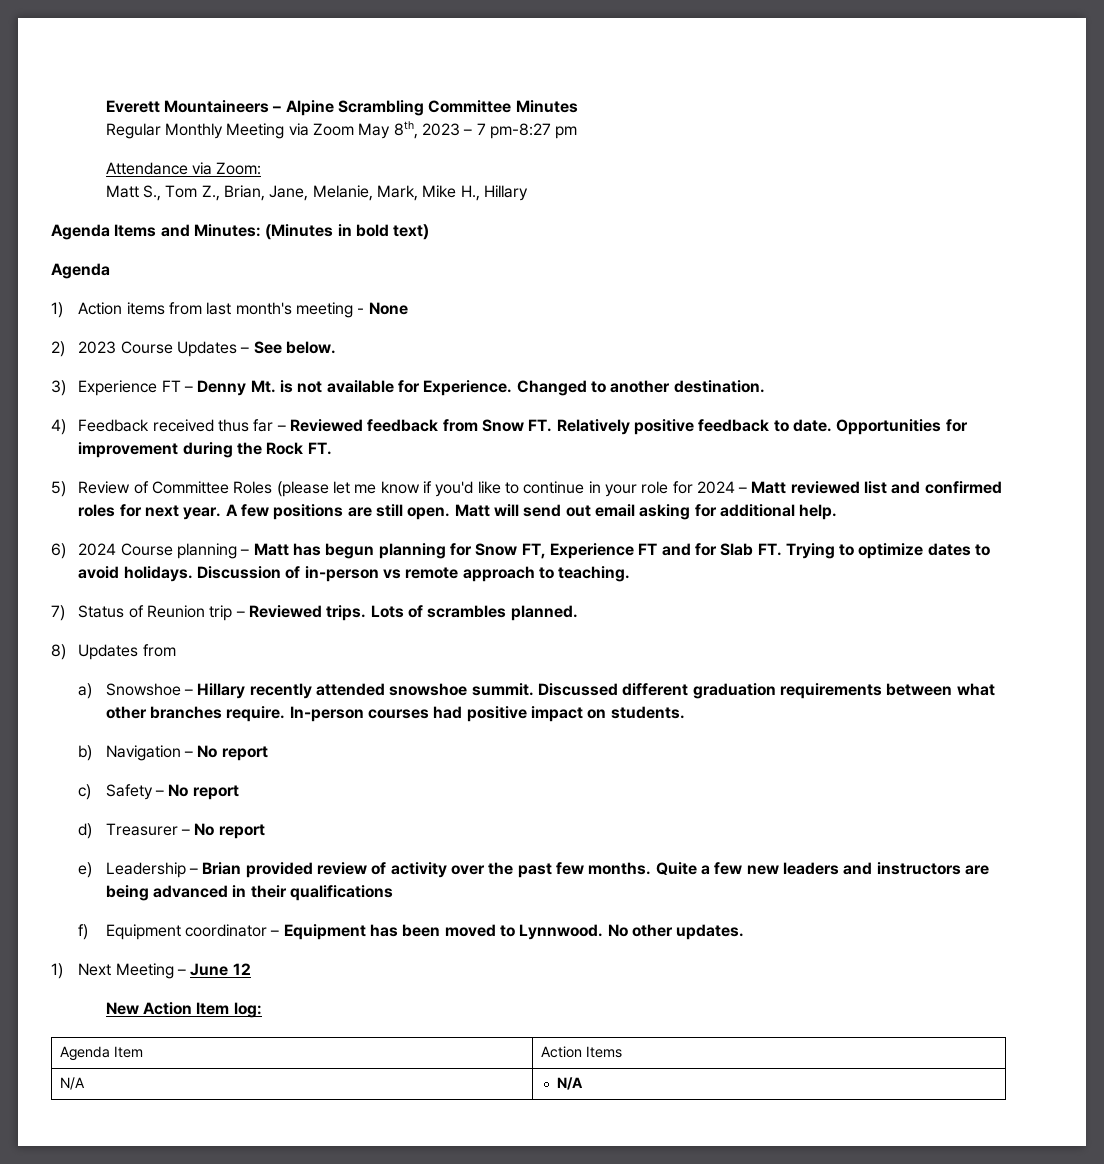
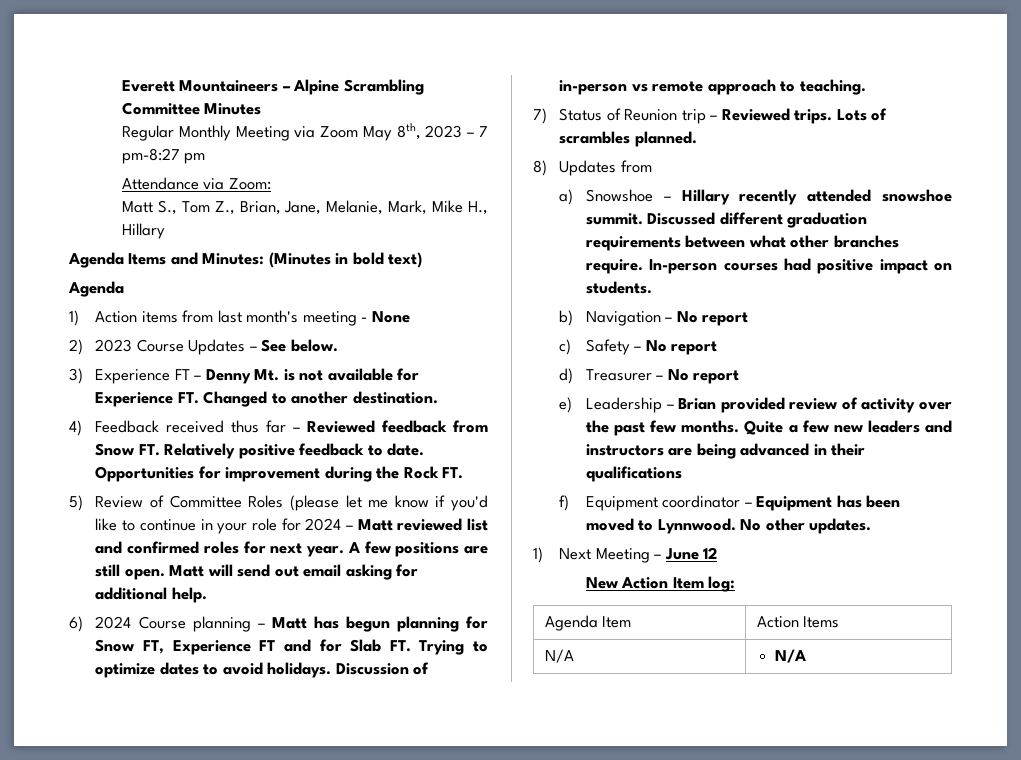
- 3) Experience FT – Denny Mt. is not available for Experience. Changed to another destination.
+ 3) Experience FT – Denny Mt. is not available for Experience FT. Changed to another destination.

